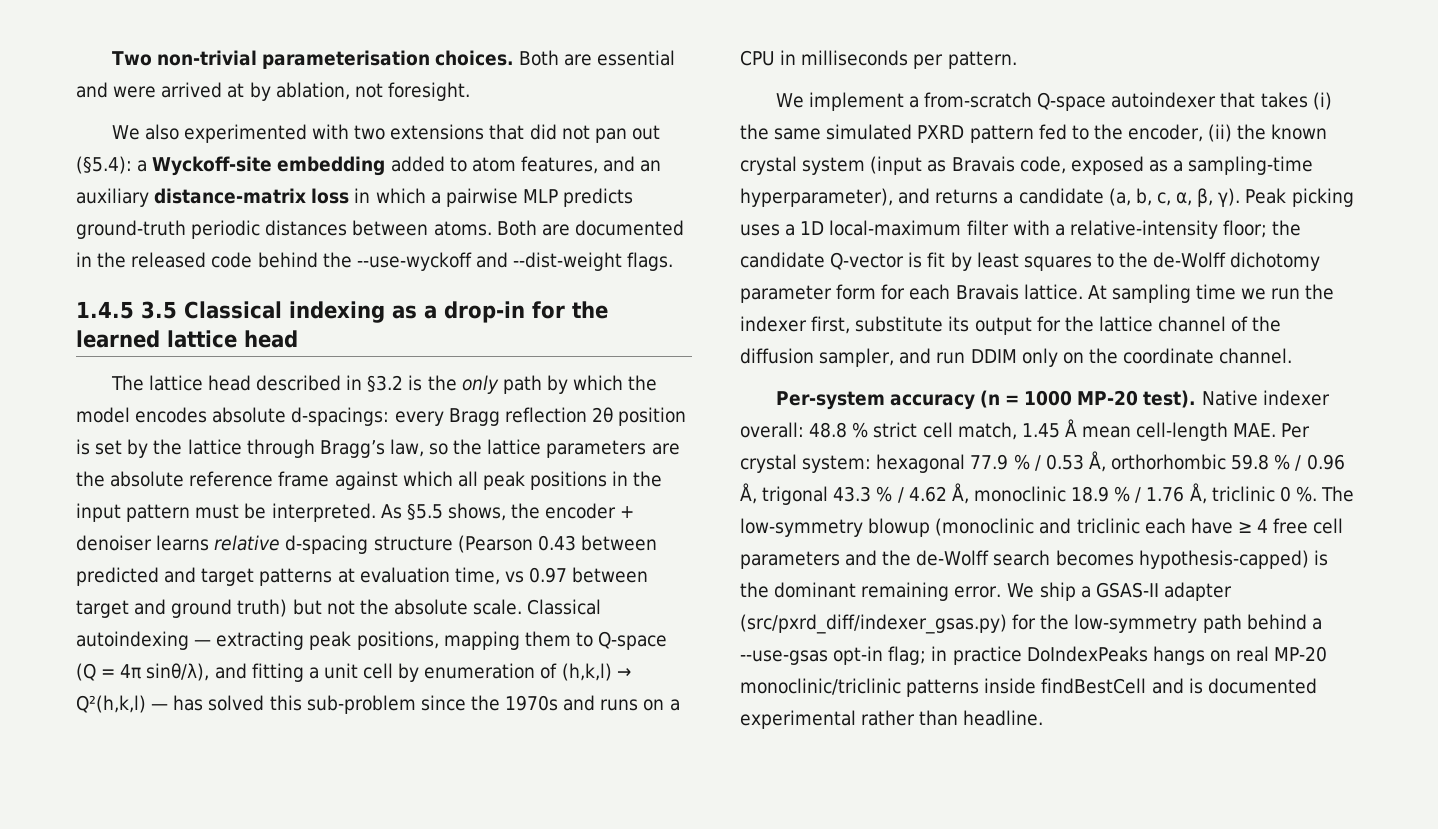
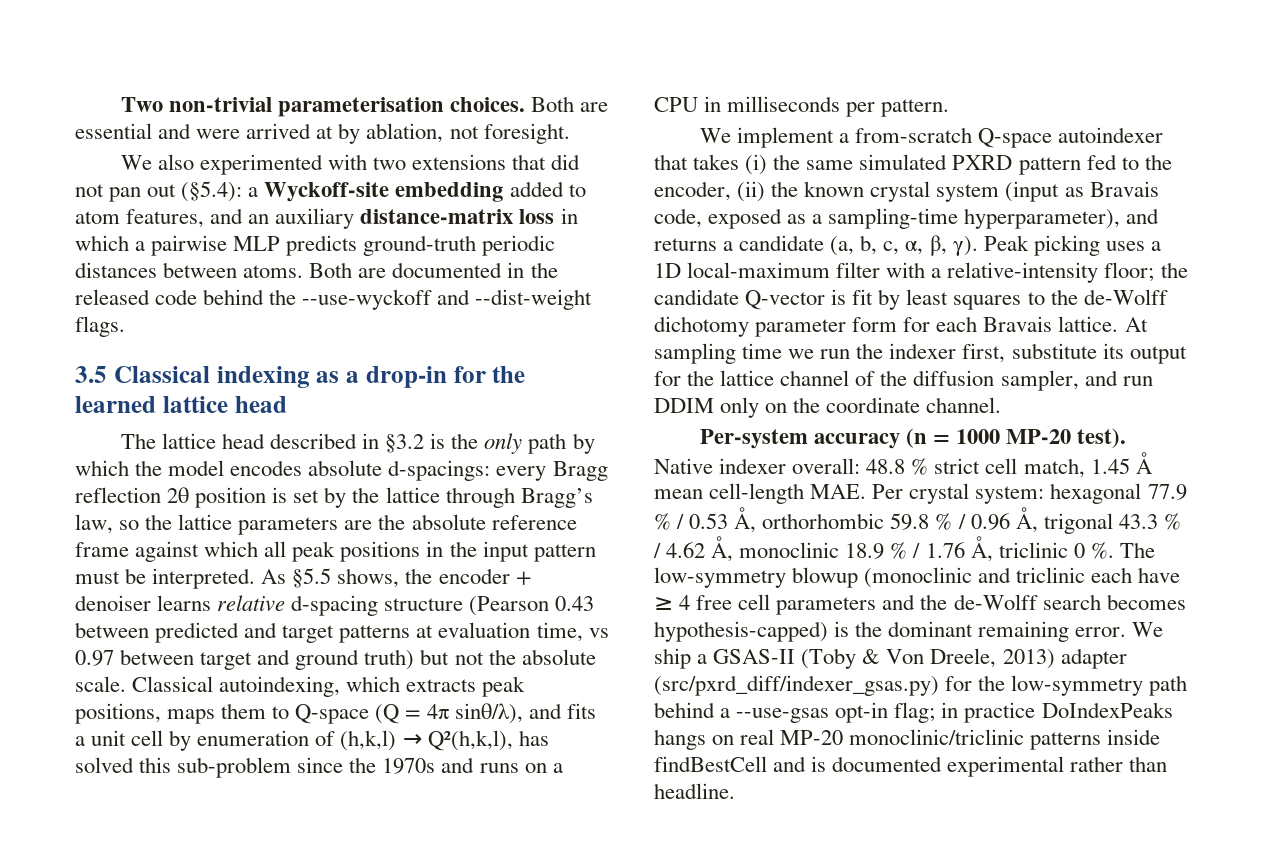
- 1.4.5 3.5 Classical indexing as a drop-in for the learned lattice head
+ 3.5 Classical indexing as a drop-in for the learned lattice head
- Classical autoindexing — extracting peak positions, mapping them to Q-space (Q = 4π sinθ/λ), and fitting a unit cell by enumeration of (h,k,l) → Q²(h,k,l) — has solved this sub-problem since the 1970s and runs on a CPU in milliseconds per pattern.
+ Classical autoindexing, which extracts peak positions, maps them to Q-space (Q = 4π sinθ/λ), and fits a unit cell by enumeration of (h,k,l) → Q²(h,k,l), has solved this sub-problem since the 1970s and runs on a CPU in milliseconds per pattern.
- We ship a GSAS-II adapter (src/pxrd_diff/indexer_gsas.py) for the low-symmetry path behind a --use-gsas opt-in flag; in practice DoIndexPeaks hangs on real MP-20 monoclinic/triclinic patterns inside findBestCell and is documented experimental rather than headline.
+ We ship a GSAS-II (Toby & Von Dreele, 2013) adapter (src/pxrd_diff/indexer_gsas.py) for the low-symmetry path behind a --use-gsas opt-in flag; in practice DoIndexPeaks hangs on real MP-20 monoclinic/triclinic patterns inside findBestCell and is documented experimental rather than headline.

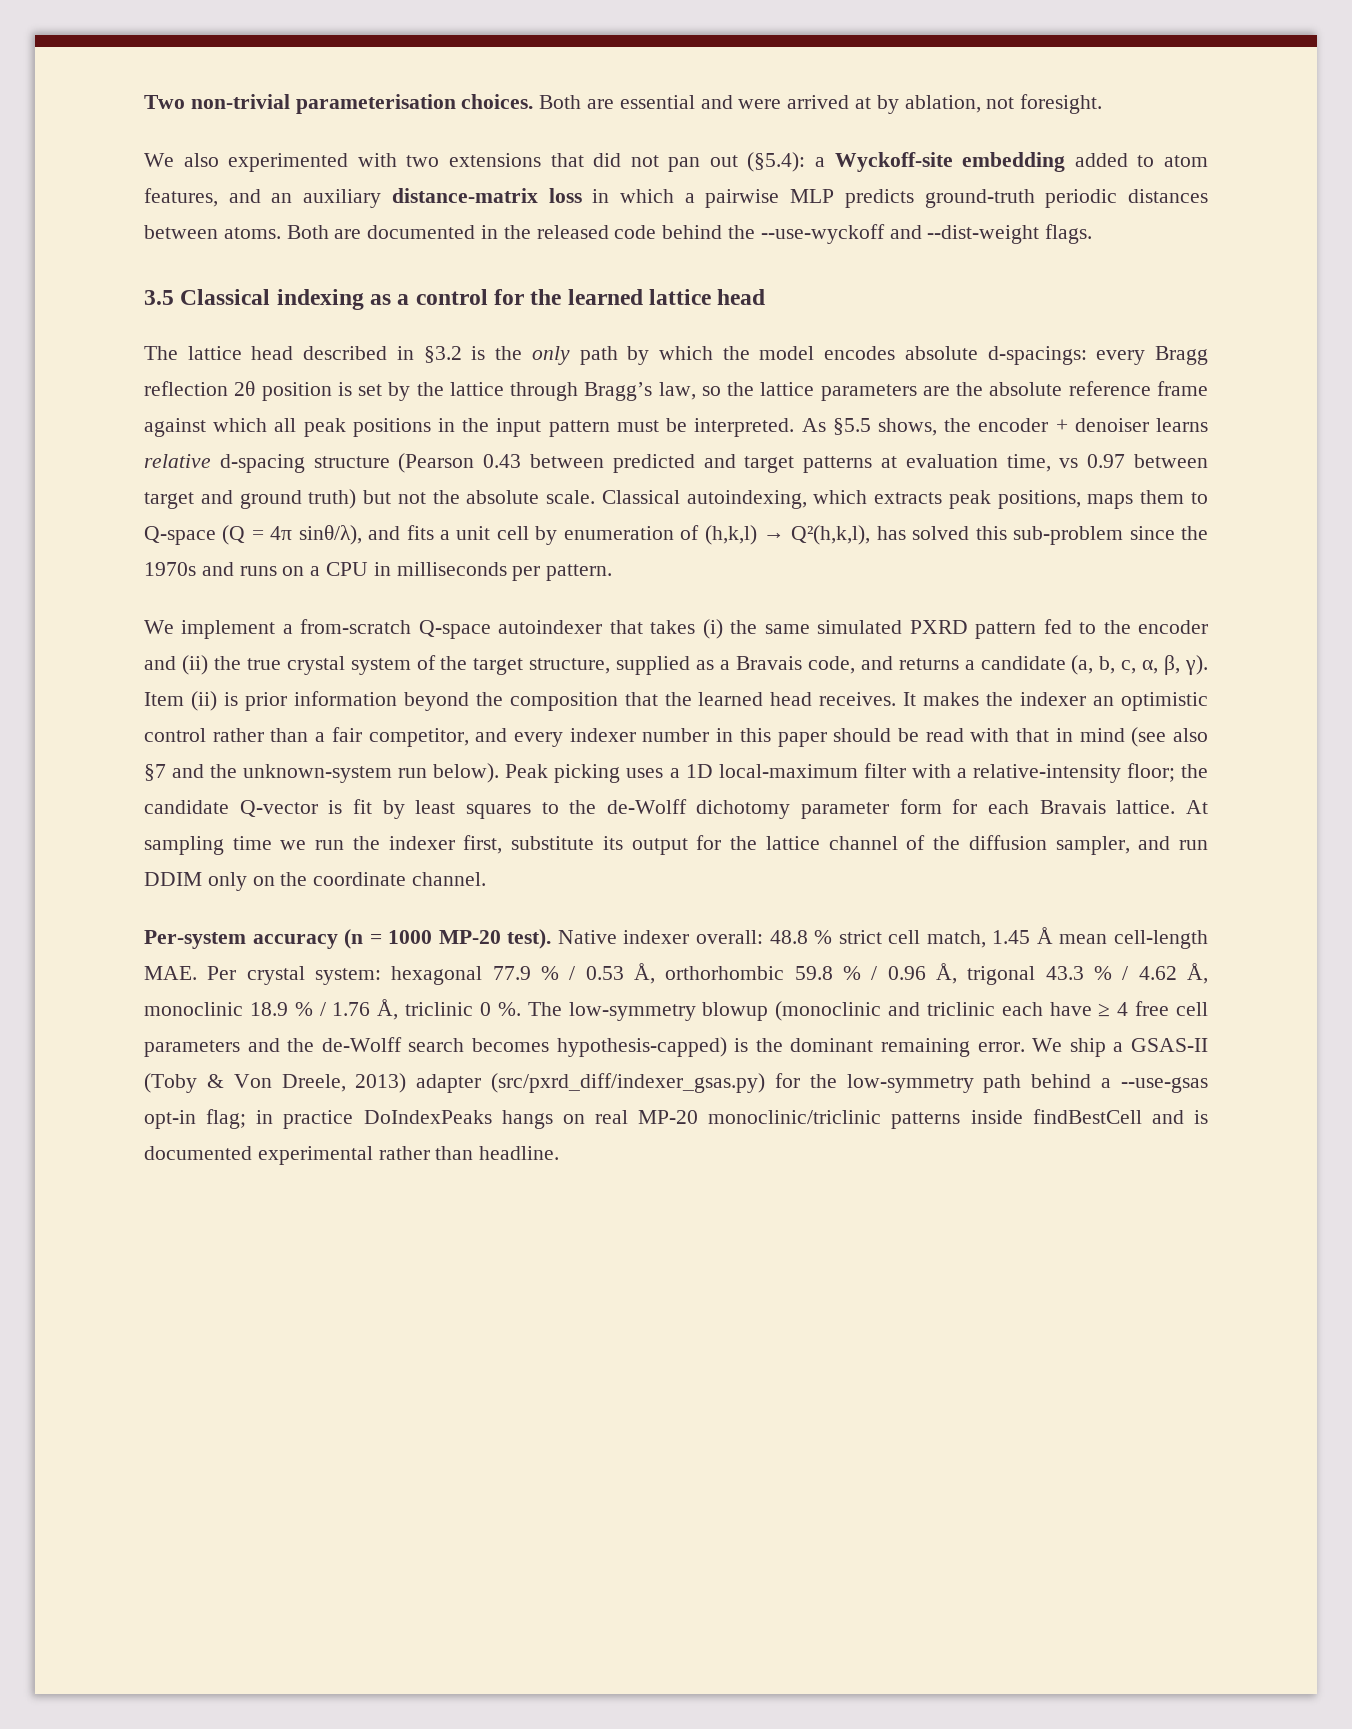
- 3.5 Classical indexing as a drop-in for the learned lattice head
+ 3.5 Classical indexing as a control for the learned lattice head
- We implement a from-scratch Q-space autoindexer that takes (i) the same simulated PXRD pattern fed to the encoder, (ii) the known crystal system (input as Bravais code, exposed as a sampling-time hyperparameter), and returns a candidate (a, b, c, α, β, γ).
+ We implement a from-scratch Q-space autoindexer that takes (i) the same simulated PXRD pattern fed to the encoder and (ii) the true crystal system of the target structure, supplied as a Bravais code, and returns a candidate (a, b, c, α, β, γ).
+ Item (ii) is prior information beyond the composition that the learned head receives. It makes the indexer an optimistic control rather than a fair competitor, and every indexer number in this paper should be read with that in mind (see also §7 and the unknown-system run below).

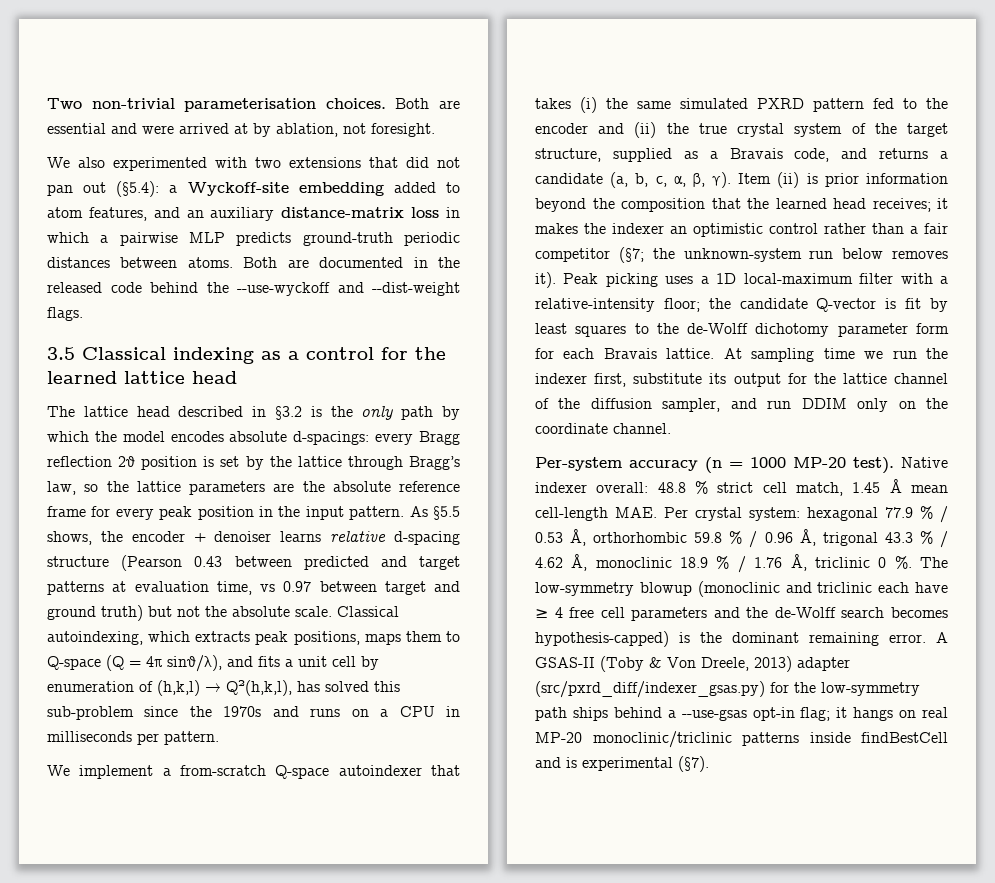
- The lattice head described in §3.2 is the only path by which the model encodes absolute d-spacings: every Bragg reflection 2θ position is set by the lattice through Bragg’s law, so the lattice parameters are the absolute reference frame against which all peak positions in the input pattern must be interpreted.
+ The lattice head described in §3.2 is the only path by which the model encodes absolute d-spacings: every Bragg reflection 2θ position is set by the lattice through Bragg’s law, so the lattice parameters are the absolute reference frame for every peak position in the input pattern.
- Item (ii) is prior information beyond the composition that the learned head receives. It makes the indexer an optimistic control rather than a fair competitor, and every indexer number in this paper should be read with that in mind (see also §7 and the unknown-system run below).
+ Item (ii) is prior information beyond the composition that the learned head receives; it makes the indexer an optimistic control rather than a fair competitor (§7; the unknown-system run below removes it).
- We ship a GSAS-II (Toby & Von Dreele, 2013) adapter (src/pxrd_diff/indexer_gsas.py) for the low-symmetry path behind a --use-gsas opt-in flag; in practice DoIndexPeaks hangs on real MP-20 monoclinic/triclinic patterns inside findBestCell and is documented experimental rather than headline.
+ A GSAS-II (Toby & Von Dreele, 2013) adapter (src/pxrd_diff/indexer_gsas.py) for the low-symmetry path ships behind a --use-gsas opt-in flag; it hangs on real MP-20 monoclinic/triclinic patterns inside findBestCell and is experimental (§7).

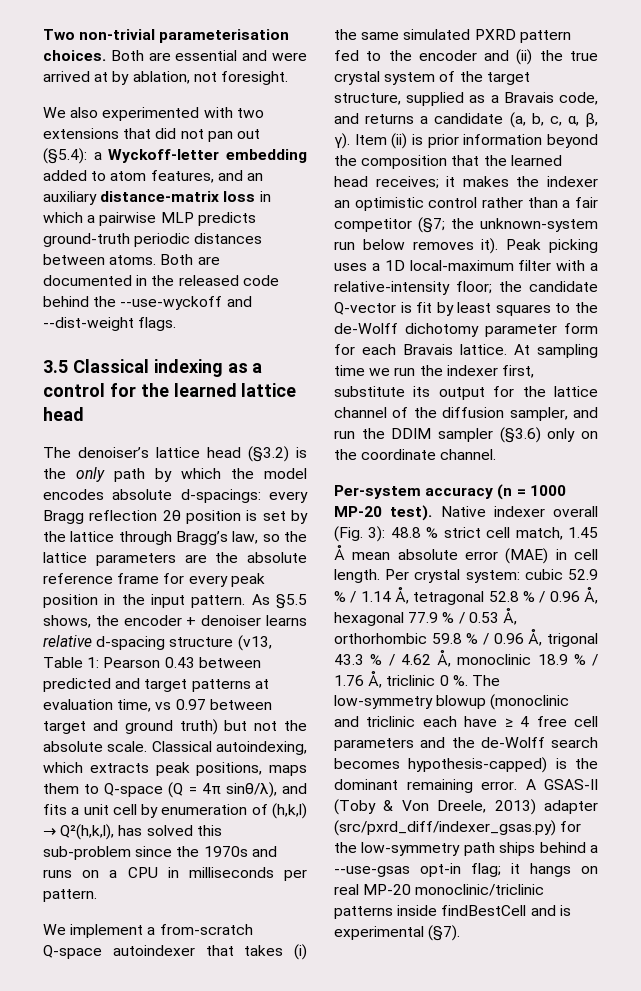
- We also experimented with two extensions that did not pan out (§5.4): a Wyckoff-site embedding added to atom features, and an auxiliary distance-matrix loss in which a pairwise MLP predicts ground-truth periodic distances between atoms.
+ We also experimented with two extensions that did not pan out (§5.4): a Wyckoff-letter embedding added to atom features, and an auxiliary distance-matrix loss in which a pairwise MLP predicts ground-truth periodic distances between atoms.
- The lattice head described in §3.2 is the only path by which the model encodes absolute d-spacings: every Bragg reflection 2θ position is set by the lattice through Bragg’s law, so the lattice parameters are the absolute reference frame for every peak position in the input pattern.
+ The denoiser’s lattice head (§3.2) is the only path by which the model encodes absolute d-spacings: every Bragg reflection 2θ position is set by the lattice through Bragg’s law, so the lattice parameters are the absolute reference frame for every peak position in the input pattern.
- As §5.5 shows, the encoder + denoiser learns relative d-spacing structure (Pearson 0.43 between predicted and target patterns at evaluation time, vs 0.97 between target and ground truth) but not the absolute scale.
+ As §5.5 shows, the encoder + denoiser learns relative d-spacing structure (v13, Table 1: Pearson 0.43 between predicted and target patterns at evaluation time, vs 0.97 between target and ground truth) but not the absolute scale.
- At sampling time we run the indexer first, substitute its output for the lattice channel of the diffusion sampler, and run DDIM only on the coordinate channel.
+ At sampling time we run the indexer first, substitute its output for the lattice channel of the diffusion sampler, and run the DDIM sampler (§3.6) only on the coordinate channel.
- Native indexer overall: 48.8 % strict cell match, 1.45 Å mean cell-length MAE. Per crystal system: hexagonal 77.9 % / 0.53 Å, orthorhombic 59.8 % / 0.96 Å, trigonal 43.3 % / 4.62 Å, monoclinic 18.9 % / 1.76 Å, triclinic 0 %.
+ Native indexer overall (Fig. 3): 48.8 % strict cell match, 1.45 Å mean absolute error (MAE) in cell length. Per crystal system: cubic 52.9 % / 1.14 Å, tetragonal 52.8 % / 0.96 Å, hexagonal 77.9 % / 0.53 Å, orthorhombic 59.8 % / 0.96 Å, trigonal 43.3 % / 4.62 Å, monoclinic 18.9 % / 1.76 Å, triclinic 0 %.

